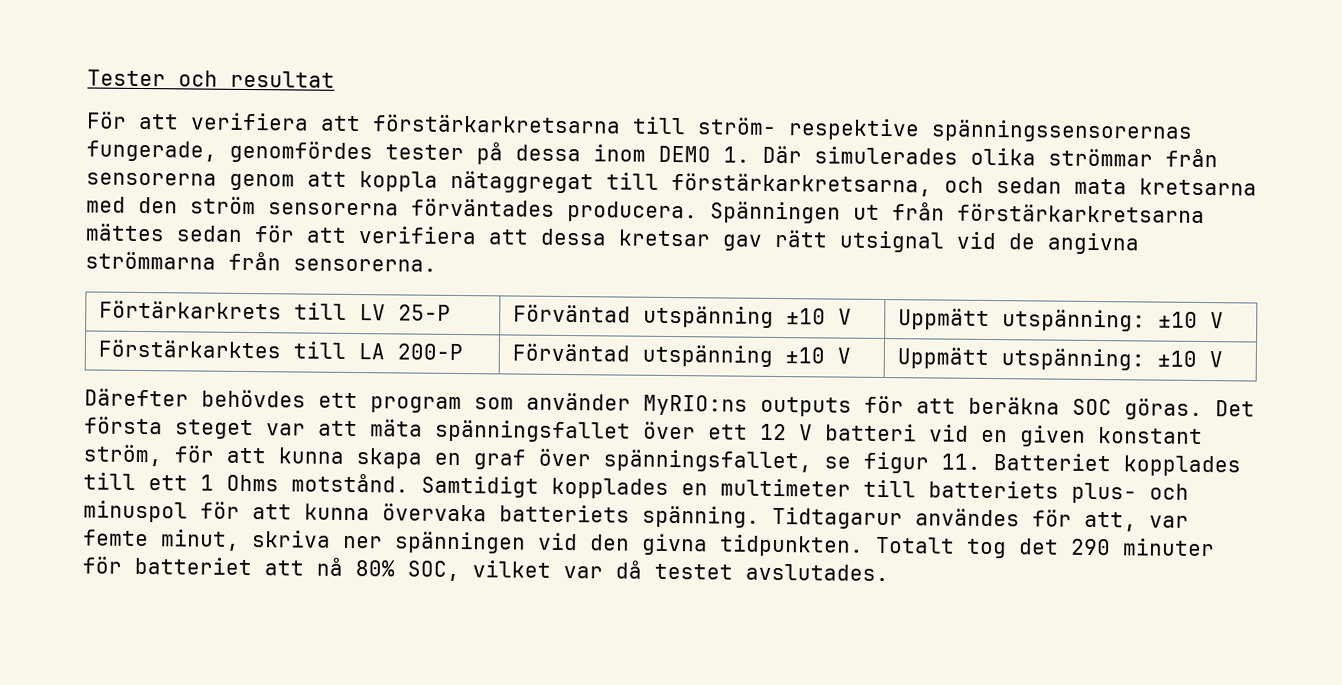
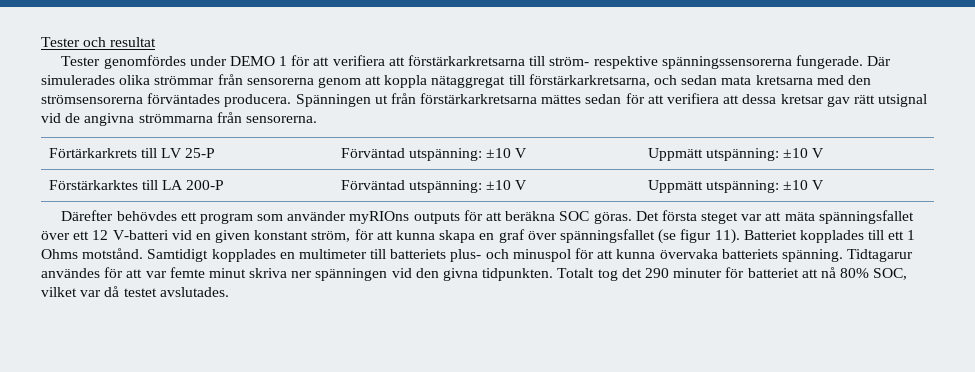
- För att verifiera att förstärkarkretsarna till ström- respektive spänningssensorernas fungerade, genomfördes tester på dessa inom DEMO 1. Där simulerades olika strömmar från sensorerna genom att koppla nätaggregat till förstärkarkretsarna, och sedan mata kretsarna med den ström sensorerna förväntades producera.
+ Tester genomfördes under DEMO 1 för att verifiera att förstärkarkretsarna till ström- respektive spänningssensorerna fungerade. Där simulerades olika strömmar från sensorerna genom att koppla nätaggregat till förstärkarkretsarna, och sedan mata kretsarna med den strömsensorerna förväntades producera.
- Förtärkarkrets till LV 25-P | Förväntad utspänning ±10 V | Uppmätt utspänning: ±10 V
+ Förtärkarkrets till LV 25-P | Förväntad utspänning: ±10 V | Uppmätt utspänning: ±10 V
- Förstärkarktes till LA 200-P | Förväntad utspänning ±10 V | Uppmätt utspänning: ±10 V
+ Förstärkarktes till LA 200-P | Förväntad utspänning: ±10 V | Uppmätt utspänning: ±10 V
- Därefter behövdes ett program som använder MyRIO:ns outputs för att beräkna SOC göras.
+ Därefter behövdes ett program som använder myRIOns outputs för att beräkna SOC göras.
- Det första steget var att mäta spänningsfallet över ett 12 V batteri vid en given konstant ström, för att kunna skapa en graf över spänningsfallet, se figur 11. Batteriet kopplades till ett 1 Ohms motstånd.
+ Det första steget var att mäta spänningsfallet över ett 12 V-batteri vid en given konstant ström, för att kunna skapa en graf över spänningsfallet (se figur 11). Batteriet kopplades till ett 1 Ohms motstånd.
- Tidtagarur användes för att, var femte minut, skriva ner spänningen vid den givna tidpunkten.
+ Tidtagarur användes för att var femte minut skriva ner spänningen vid den givna tidpunkten.

